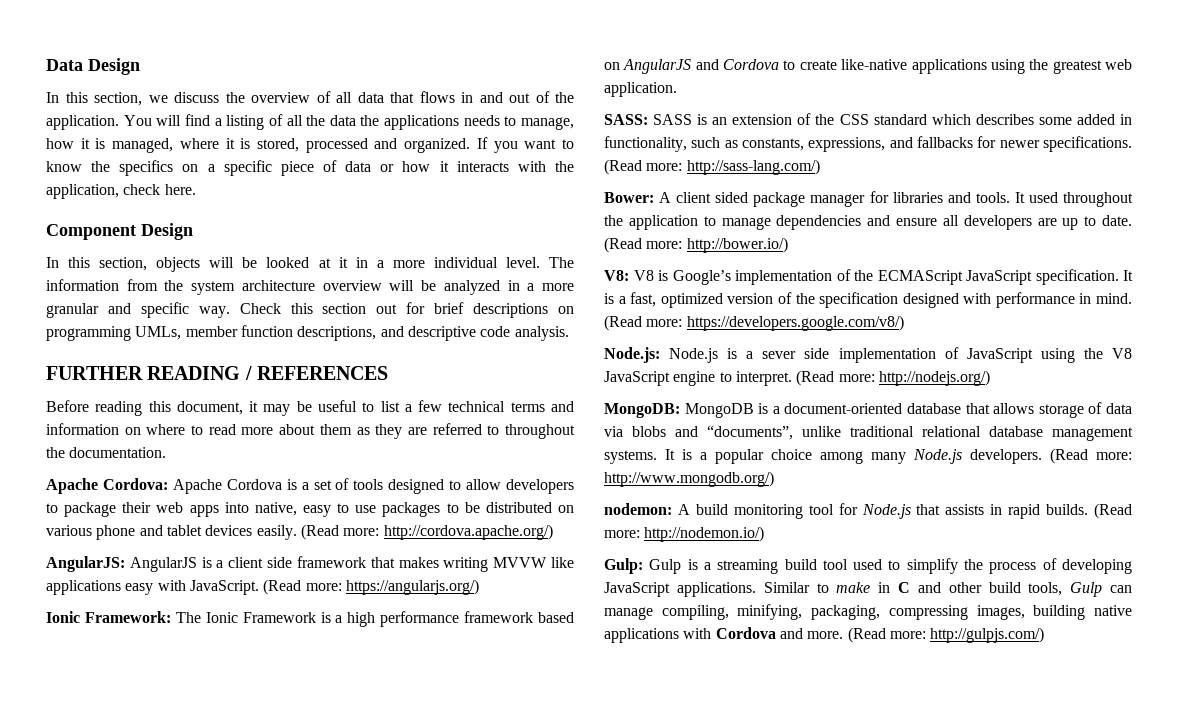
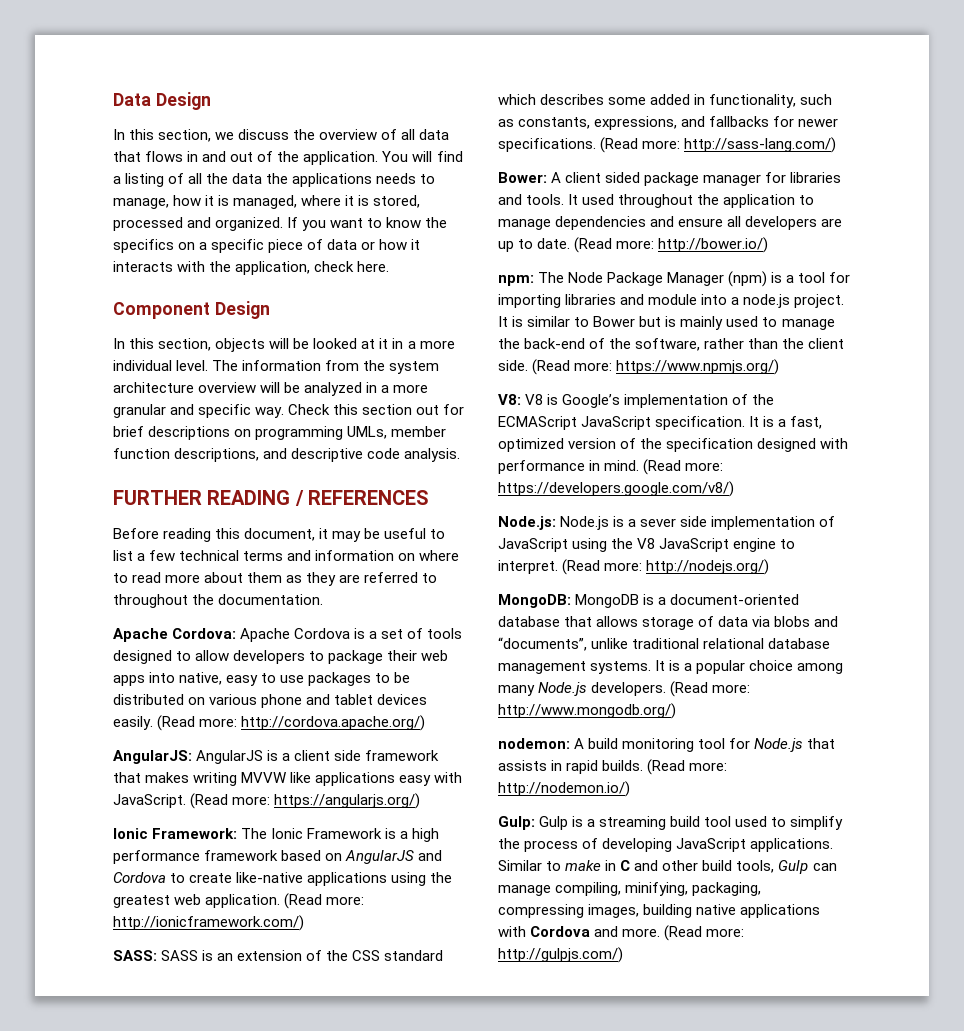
+ (Read more: http://ionicframework.com/)
+ npm: The Node Package Manager (npm) is a tool for importing libraries and module into a node.js project. It is similar to Bower but is mainly used to manage the back-end of the software, rather than the client side. (Read more: https://www.npmjs.org/)

